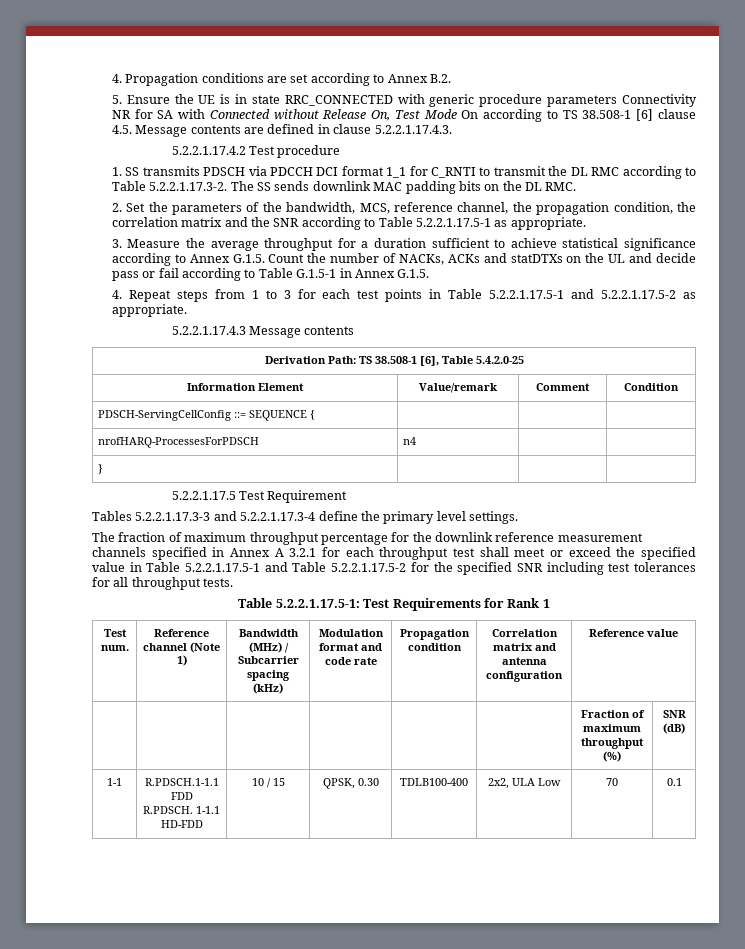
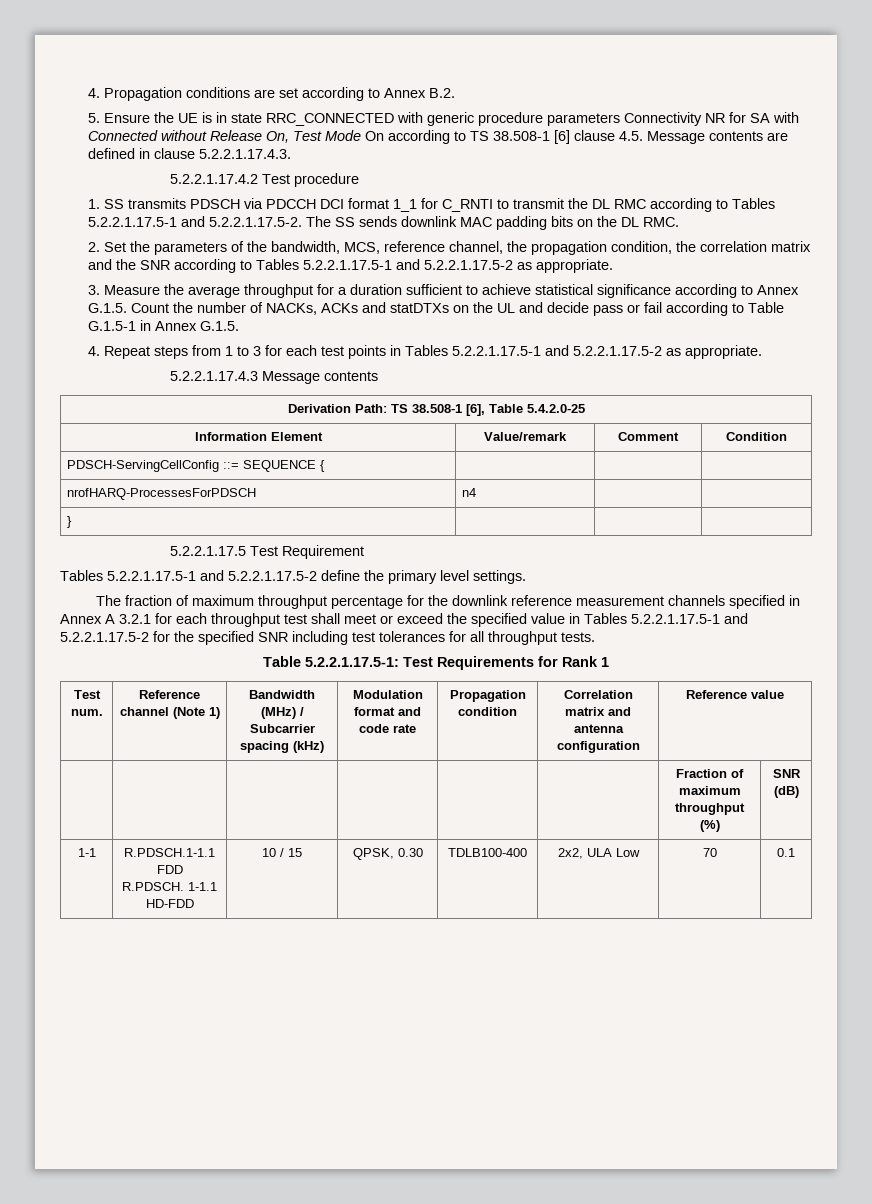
- 1. SS transmits PDSCH via PDCCH DCI format 1_1 for C_RNTI to transmit the DL RMC according to Table 5.2.2.1.17.3-2. The SS sends downlink MAC padding bits on the DL RMC.
+ 1. SS transmits PDSCH via PDCCH DCI format 1_1 for C_RNTI to transmit the DL RMC according to Tables 5.2.2.1.17.5-1 and 5.2.2.1.17.5-2. The SS sends downlink MAC padding bits on the DL RMC.
- 2. Set the parameters of the bandwidth, MCS, reference channel, the propagation condition, the correlation matrix and the SNR according to Table 5.2.2.1.17.5-1 as appropriate.
+ 2. Set the parameters of the bandwidth, MCS, reference channel, the propagation condition, the correlation matrix and the SNR according to Tables 5.2.2.1.17.5-1 and 5.2.2.1.17.5-2 as appropriate.
- 4. Repeat steps from 1 to 3 for each test points in Table 5.2.2.1.17.5-1 and 5.2.2.1.17.5-2 as appropriate.
+ 4. Repeat steps from 1 to 3 for each test points in Tables 5.2.2.1.17.5-1 and 5.2.2.1.17.5-2 as appropriate.
- Tables 5.2.2.1.17.3-3 and 5.2.2.1.17.3-4 define the primary level settings.
+ Tables 5.2.2.1.17.5-1 and 5.2.2.1.17.5-2 define the primary level settings.
- The fraction of maximum throughput percentage for the downlink reference measurement channels specified in Annex A 3.2.1 for each throughput test shall meet or exceed the specified value in Table 5.2.2.1.17.5-1 and Table 5.2.2.1.17.5-2 for the specified SNR including test tolerances for all throughput tests.
+ The fraction of maximum throughput percentage for the downlink reference measurement channels specified in Annex A 3.2.1 for each throughput test shall meet or exceed the specified value in Tables 5.2.2.1.17.5-1 and 5.2.2.1.17.5-2 for the specified SNR including test tolerances for all throughput tests.

